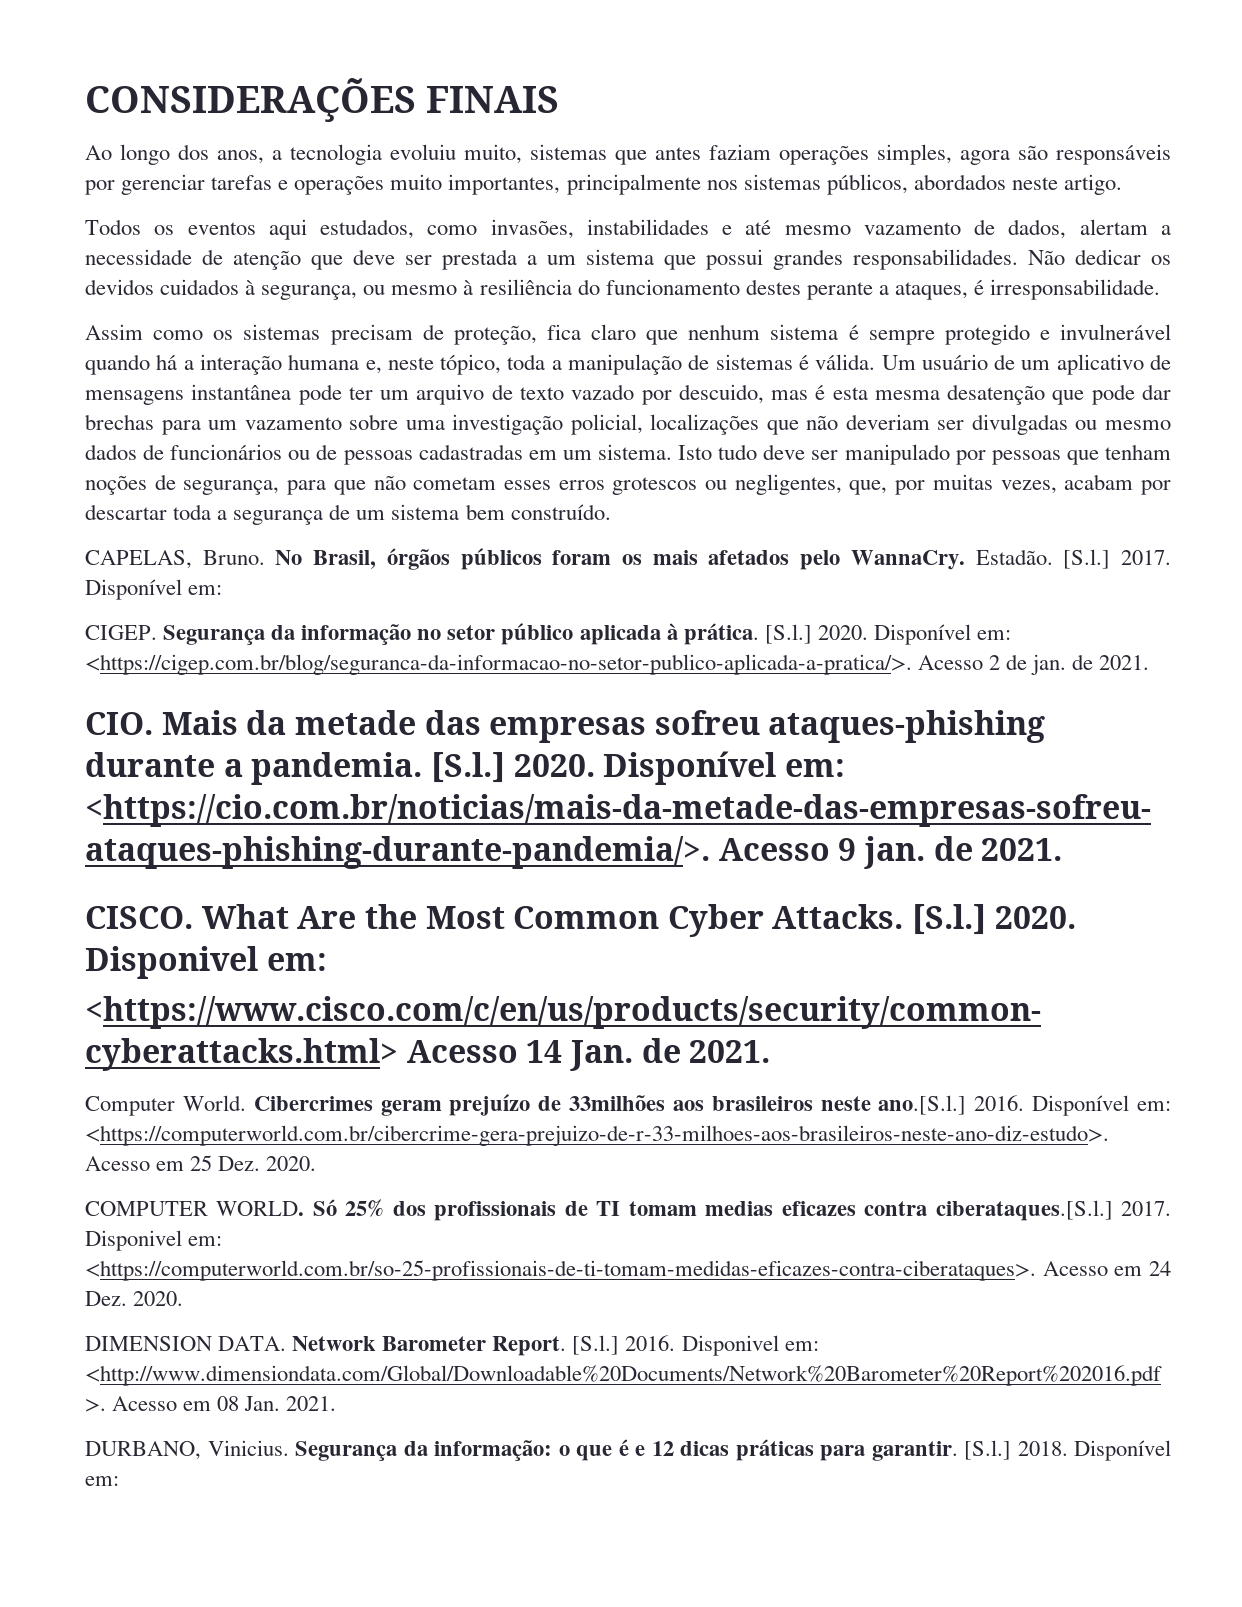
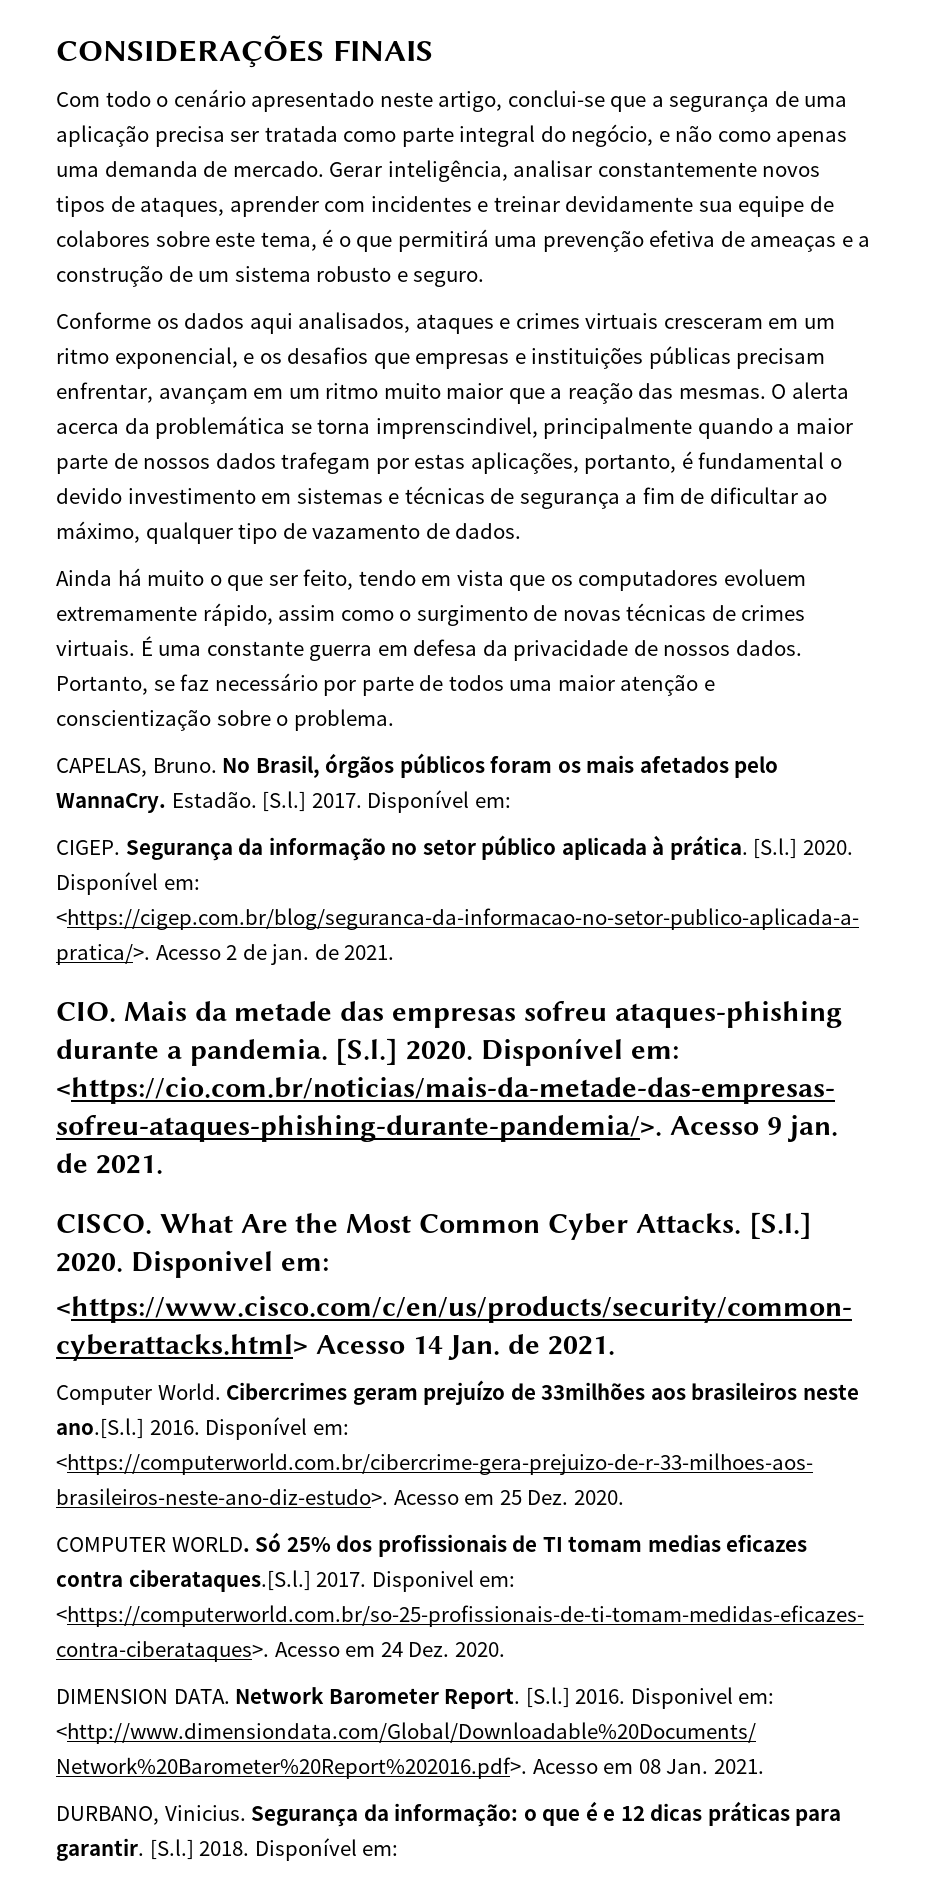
- Ao longo dos anos, a tecnologia evoluiu muito, sistemas que antes faziam operações simples, agora são responsáveis por gerenciar tarefas e operações muito importantes, principalmente nos sistemas públicos, abordados neste artigo.
- Todos os eventos aqui estudados, como invasões, instabilidades e até mesmo vazamento de dados, alertam a necessidade de atenção que deve ser prestada a um sistema que possui grandes responsabilidades. Não dedicar os devidos cuidados à segurança, ou mesmo à resiliência do funcionamento destes perante a ataques, é irresponsabilidade.
- Assim como os sistemas precisam de proteção, fica claro que nenhum sistema é sempre protegido e invulnerável quando há a interação humana e, neste tópico, toda a manipulação de sistemas é válida. Um usuário de um aplicativo de mensagens instantânea pode ter um arquivo de texto vazado por descuido, mas é esta mesma desatenção que pode dar brechas para um vazamento sobre uma investigação policial, localizações que não deveriam ser divulgadas ou mesmo dados de funcionários ou de pessoas cadastradas em um sistema. Isto tudo deve ser manipulado por pessoas que tenham noções de segurança, para que não cometam esses erros grotescos ou negligentes, que, por muitas vezes, acabam por descartar toda a segurança de um sistema bem construído.
+ Com todo o cenário apresentado neste artigo, conclui-se que a segurança de uma aplicação precisa ser tratada como parte integral do negócio, e não como apenas uma demanda de mercado. Gerar inteligência, analisar constantemente novos tipos de ataques, aprender com incidentes e treinar devidamente sua equipe de colabores sobre este tema, é o que permitirá uma prevenção efetiva de ameaças e a construção de um sistema robusto e seguro.
+ Conforme os dados aqui analisados, ataques e crimes virtuais cresceram em um ritmo exponencial, e os desafios que empresas e instituições públicas precisam enfrentar, avançam em um ritmo muito maior que a reação das mesmas. O alerta acerca da problemática se torna imprenscindivel, principalmente quando a maior parte de nossos dados trafegam por estas aplicações, portanto, é fundamental o devido investimento em sistemas e técnicas de segurança a fim de dificultar ao máximo, qualquer tipo de vazamento de dados.
+ Ainda há muito o que ser feito, tendo em vista que os computadores evoluem extremamente rápido, assim como o surgimento de novas técnicas de crimes virtuais. É uma constante guerra em defesa da privacidade de nossos dados. Portanto, se faz necessário por parte de todos uma maior atenção e conscientização sobre o problema.

